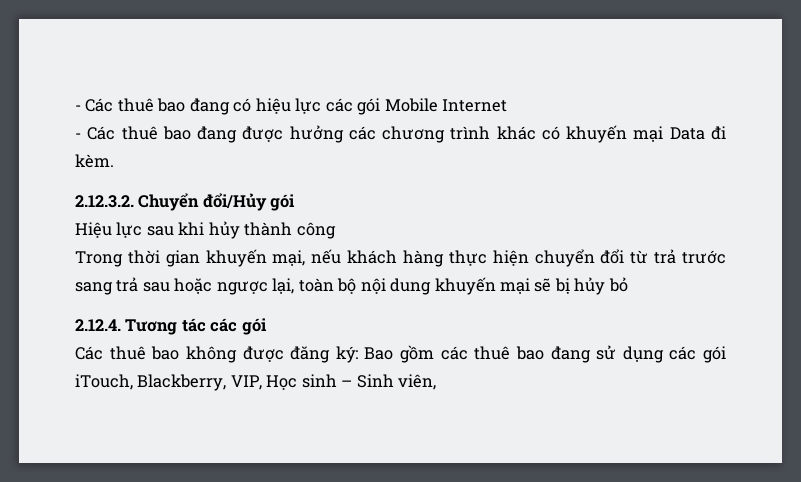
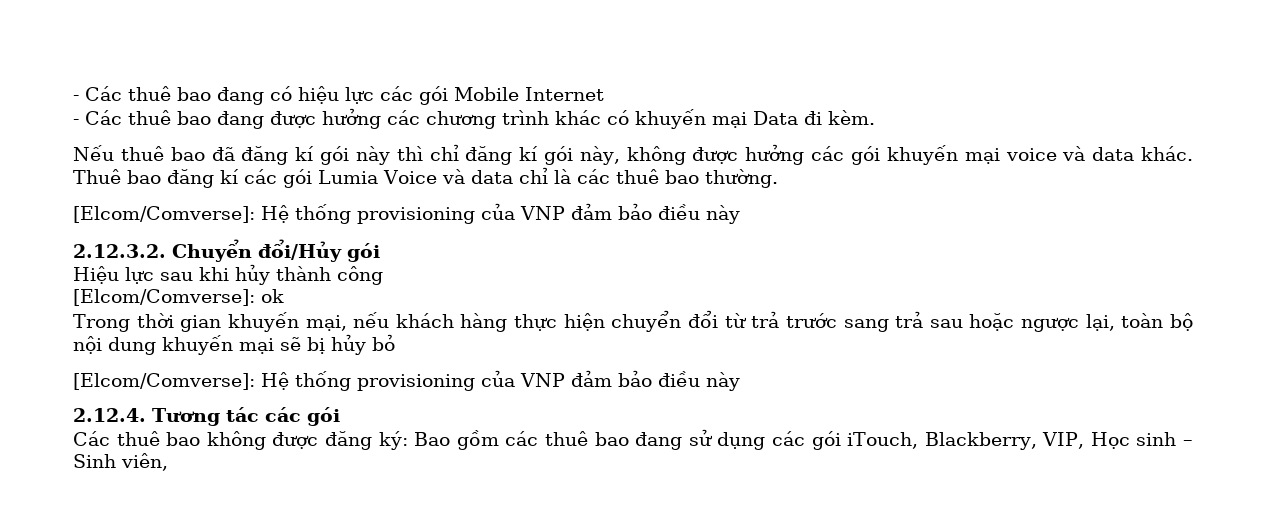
+ Nếu thuê bao đã đăng kí gói này thì chỉ đăng kí gói này, không được hưởng các gói khuyến mại voice và data khác. Thuê bao đăng kí các gói Lumia Voice và data chỉ là các thuê bao thường.
+ [Elcom/Comverse]: Hệ thống provisioning của VNP đảm bảo điều này
+ [Elcom/Comverse]: ok
  Trong thời gian khuyến mại, nếu khách hàng thực hiện chuyển đổi từ trả trước sang trả sau hoặc ngược lại, toàn bộ nội dung khuyến mại sẽ bị hủy bỏ
+ [Elcom/Comverse]: Hệ thống provisioning của VNP đảm bảo điều này

